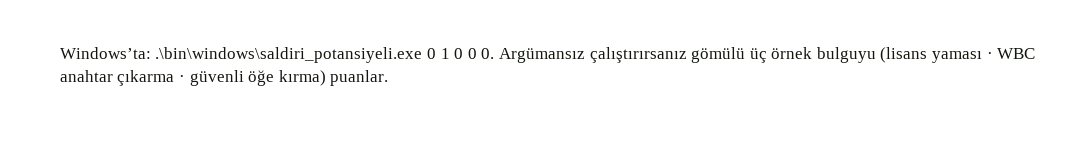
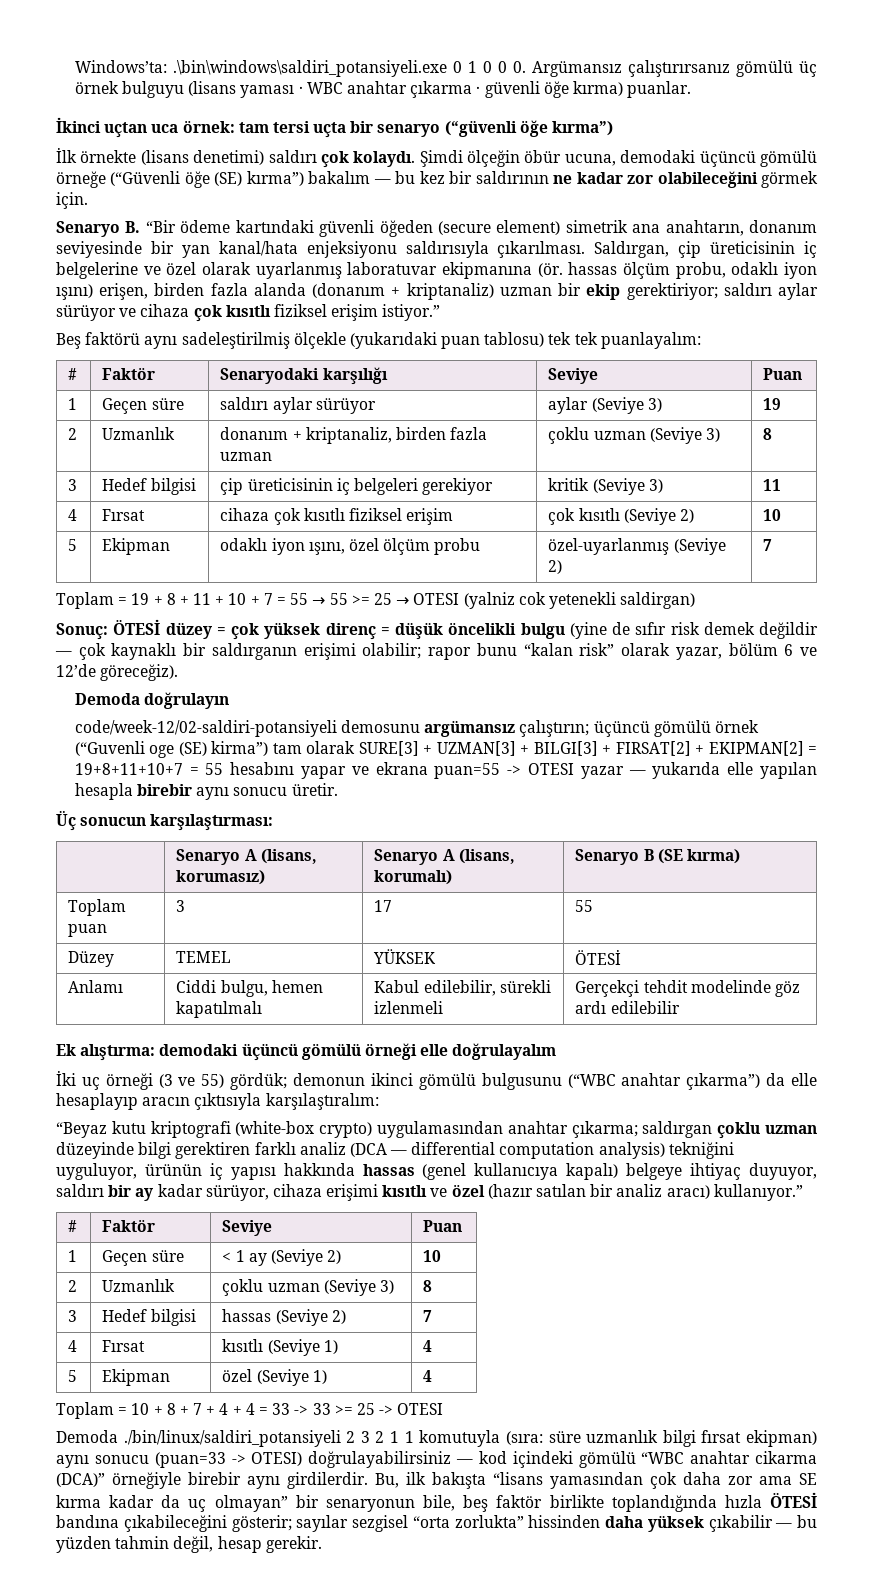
+ İkinci uçtan uca örnek: tam tersi uçta bir senaryo (“güvenli öğe kırma”)
+ İlk örnekte (lisans denetimi) saldırı çok kolaydı. Şimdi ölçeğin öbür ucuna, demodaki üçüncü gömülü örneğe (“Güvenli öğe (SE) kırma”) bakalım — bu kez bir saldırının ne kadar zor olabileceğini görmek için.
+ Senaryo B. “Bir ödeme kartındaki güvenli öğeden (secure element) simetrik ana anahtarın, donanım seviyesinde bir yan kanal/hata enjeksiyonu saldırısıyla çıkarılması. Saldırgan, çip üreticisinin iç belgelerine ve özel olarak uyarlanmış laboratuvar ekipmanına (ör. hassas ölçüm probu, odaklı iyon ışını) erişen, birden fazla alanda (donanım + kriptanaliz) uzman bir ekip gerektiriyor; saldırı aylar sürüyor ve cihaza çok kısıtlı fiziksel erişim istiyor.”
+ Beş faktörü aynı sadeleştirilmiş ölçekle (yukarıdaki puan tablosu) tek tek puanlayalım:
+ # | Faktör | Senaryodaki karşılığı | Seviye | Puan
+ 1 | Geçen süre | saldırı aylar sürüyor | aylar (Seviye 3) | 19
+ 2 | Uzmanlık | donanım + kriptanaliz, birden fazla uzman | çoklu uzman (Seviye 3) | 8
+ 3 | Hedef bilgisi | çip üreticisinin iç belgeleri gerekiyor | kritik (Seviye 3) | 11
+ 4 | Fırsat | cihaza çok kısıtlı fiziksel erişim | çok kısıtlı (Seviye 2) | 10
+ 5 | Ekipman | odaklı iyon ışını, özel ölçüm probu | özel-uyarlanmış (Seviye 2) | 7
+ Toplam = 19 + 8 + 11 + 10 + 7 = 55 → 55 >= 25 → OTESI (yalniz cok yetenekli saldirgan)
+ Sonuç: ÖTESİ düzey = çok yüksek direnç = düşük öncelikli bulgu (yine de sıfır risk demek değildir — çok kaynaklı bir saldırganın erişimi olabilir; rapor bunu “kalan risk” olarak yazar, bölüm 6 ve 12’de göreceğiz).
+ Demoda doğrulayın
+ code/week-12/02-saldiri-potansiyeli demosunu argümansız çalıştırın; üçüncü gömülü örnek (“Guvenli oge (SE) kirma”) tam olarak SURE[3] + UZMAN[3] + BILGI[3] + FIRSAT[2] + EKIPMAN[2] = 19+8+11+10+7 = 55 hesabını yapar ve ekrana puan=55 -> OTESI yazar — yukarıda elle yapılan hesapla birebir aynı sonucu üretir.
+ Üç sonucun karşılaştırması:
+ | Senaryo A (lisans, korumasız) | Senaryo A (lisans, korumalı) | Senaryo B (SE kırma)
+ Toplam puan | 3 | 17 | 55
+ Düzey | TEMEL | YÜKSEK | ÖTESİ
+ Anlamı | Ciddi bulgu, hemen kapatılmalı | Kabul edilebilir, sürekli izlenmeli | Gerçekçi tehdit modelinde göz ardı edilebilir
+ Ek alıştırma: demodaki üçüncü gömülü örneği elle doğrulayalım
+ İki uç örneği (3 ve 55) gördük; demonun ikinci gömülü bulgusunu (“WBC anahtar çıkarma”) da elle hesaplayıp aracın çıktısıyla karşılaştıralım:
+ “Beyaz kutu kriptografi (white-box crypto) uygulamasından anahtar çıkarma; saldırgan çoklu uzman düzeyinde bilgi gerektiren farklı analiz (DCA — differential computation analysis) tekniğini uyguluyor, ürünün iç yapısı hakkında hassas (genel kullanıcıya kapalı) belgeye ihtiyaç duyuyor, saldırı bir ay kadar sürüyor, cihaza erişimi kısıtlı ve özel (hazır satılan bir analiz aracı) kullanıyor.”
+ # | Faktör | Seviye | Puan
+ 1 | Geçen süre | < 1 ay (Seviye 2) | 10
+ 2 | Uzmanlık | çoklu uzman (Seviye 3) | 8
+ 3 | Hedef bilgisi | hassas (Seviye 2) | 7
+ 4 | Fırsat | kısıtlı (Seviye 1) | 4
+ 5 | Ekipman | özel (Seviye 1) | 4
+ Toplam = 10 + 8 + 7 + 4 + 4 = 33 -> 33 >= 25 -> OTESI
+ Demoda ./bin/linux/saldiri_potansiyeli 2 3 2 1 1 komutuyla (sıra: süre uzmanlık bilgi fırsat ekipman) aynı sonucu (puan=33 -> OTESI) doğrulayabilirsiniz — kod içindeki gömülü “WBC anahtar cikarma (DCA)” örneğiyle birebir aynı girdilerdir. Bu, ilk bakışta “lisans yamasından çok daha zor ama SE kırma kadar da uç olmayan” bir senaryonun bile, beş faktör birlikte toplandığında hızla ÖTESİ bandına çıkabileceğini gösterir; sayılar sezgisel “orta zorlukta” hissinden daha yüksek çıkabilir — bu yüzden tahmin değil, hesap gerekir.

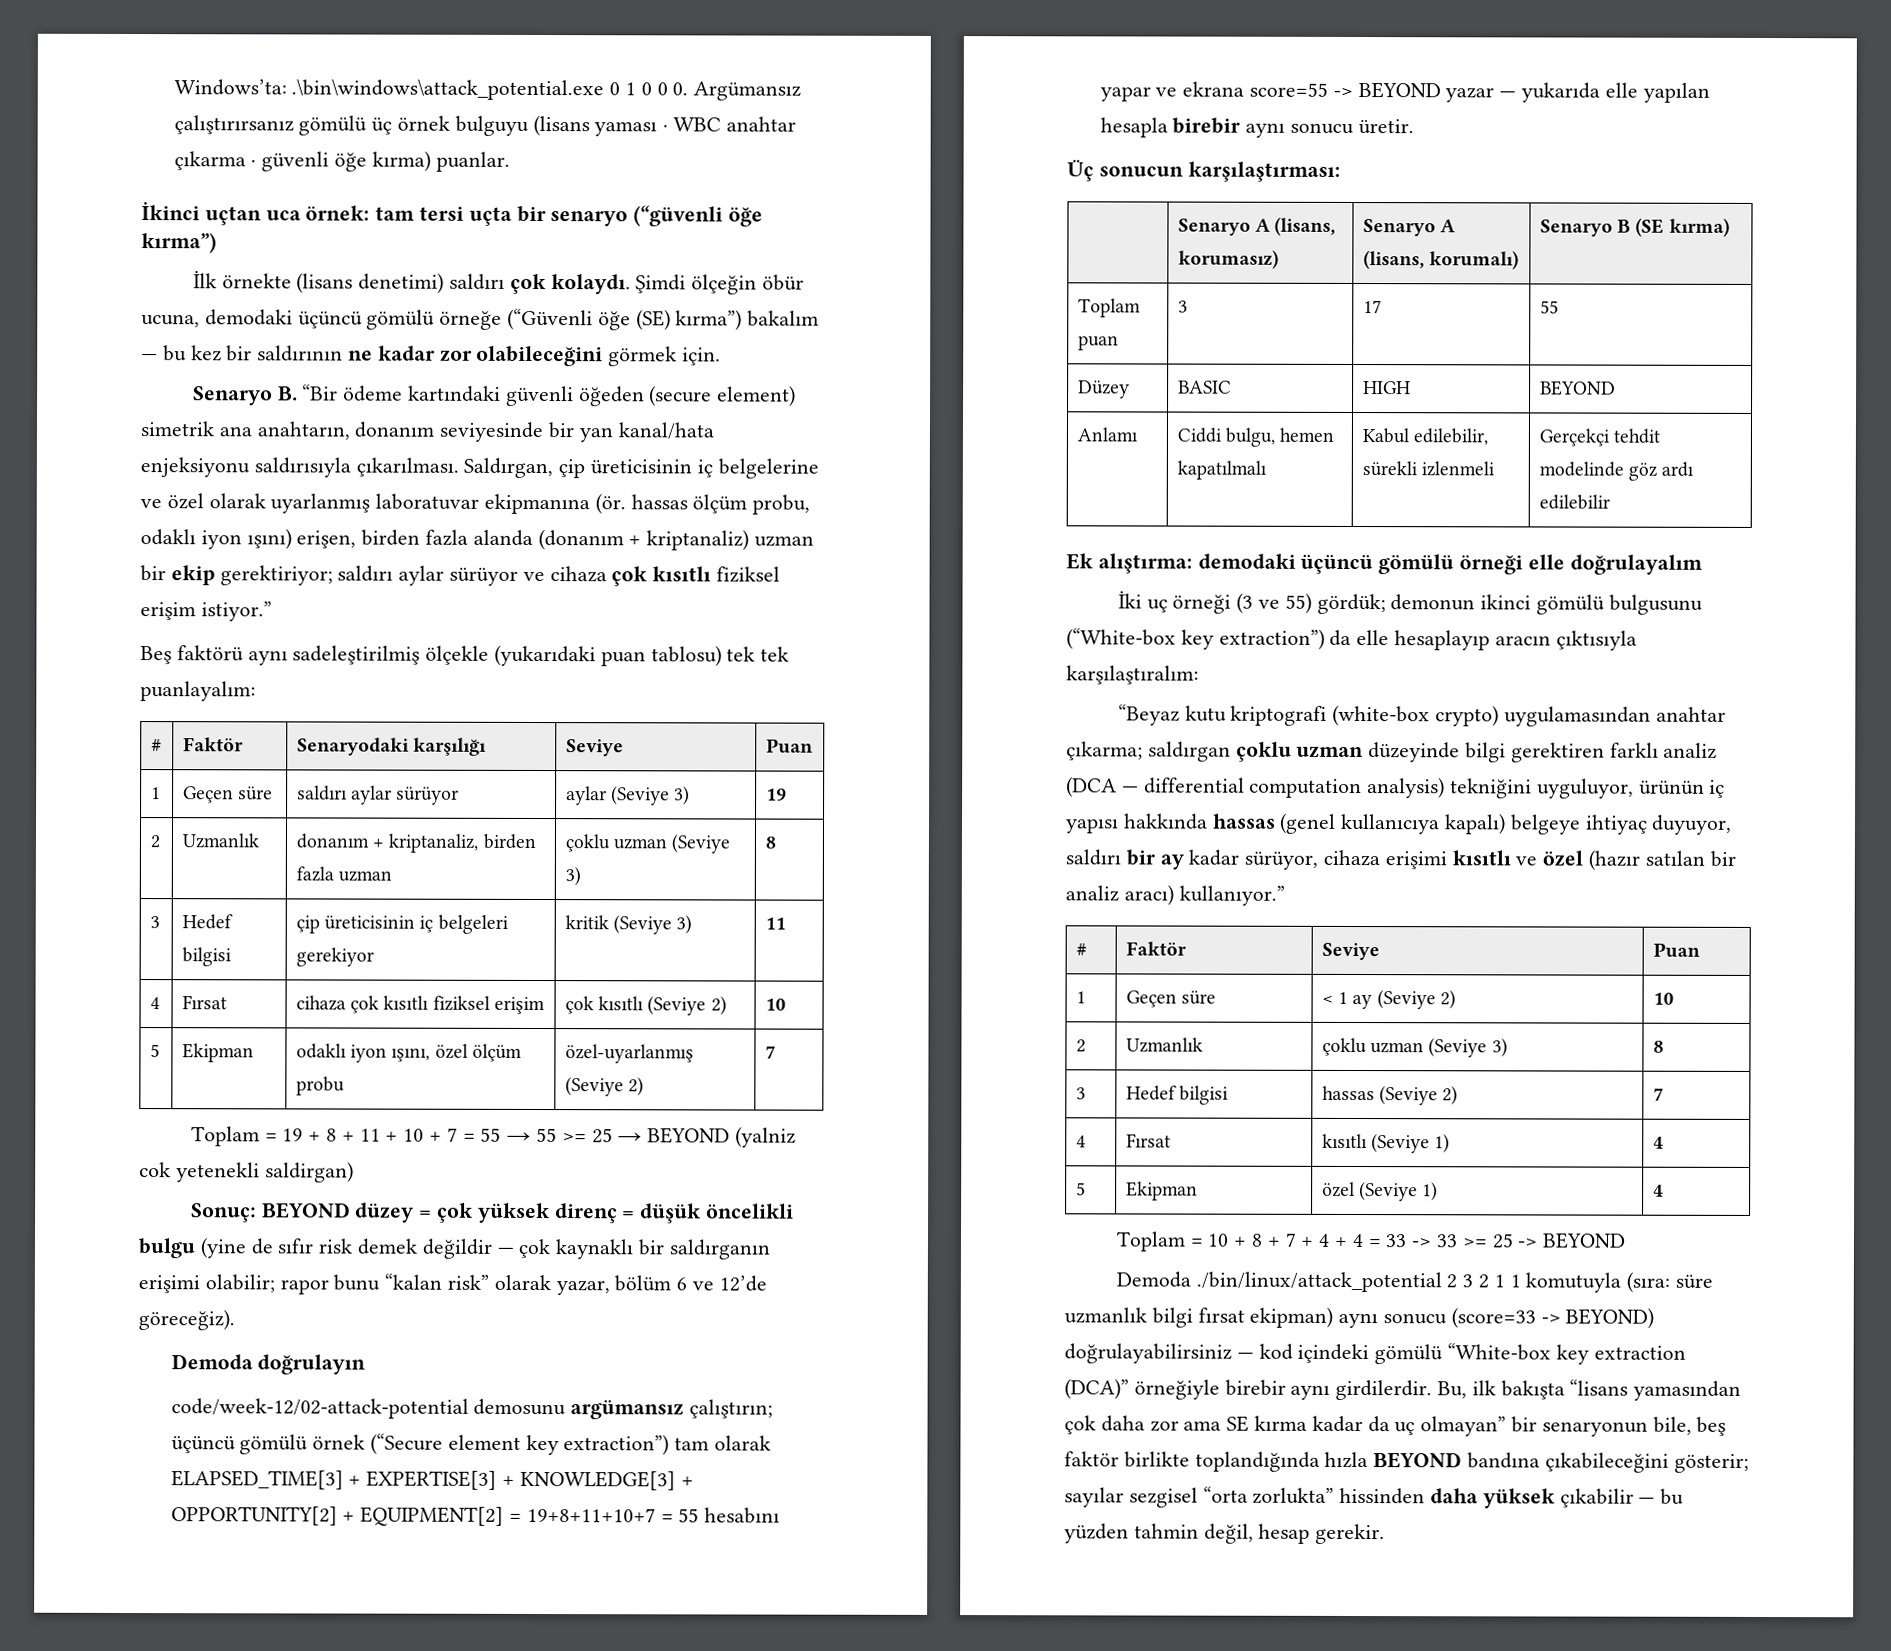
- Windows’ta: .\bin\windows\saldiri_potansiyeli.exe 0 1 0 0 0. Argümansız çalıştırırsanız gömülü üç örnek bulguyu (lisans yaması · WBC anahtar çıkarma · güvenli öğe kırma) puanlar.
+ Windows’ta: .\bin\windows\attack_potential.exe 0 1 0 0 0. Argümansız çalıştırırsanız gömülü üç örnek bulguyu (lisans yaması · WBC anahtar çıkarma · güvenli öğe kırma) puanlar.
- Toplam = 19 + 8 + 11 + 10 + 7 = 55 → 55 >= 25 → OTESI (yalniz cok yetenekli saldirgan)
+ Toplam = 19 + 8 + 11 + 10 + 7 = 55 → 55 >= 25 → BEYOND (yalniz cok yetenekli saldirgan)
- Sonuç: ÖTESİ düzey = çok yüksek direnç = düşük öncelikli bulgu (yine de sıfır risk demek değildir — çok kaynaklı bir saldırganın erişimi olabilir; rapor bunu “kalan risk” olarak yazar, bölüm 6 ve 12’de göreceğiz).
+ Sonuç: BEYOND düzey = çok yüksek direnç = düşük öncelikli bulgu (yine de sıfır risk demek değildir — çok kaynaklı bir saldırganın erişimi olabilir; rapor bunu “kalan risk” olarak yazar, bölüm 6 ve 12’de göreceğiz).
- code/week-12/02-saldiri-potansiyeli demosunu argümansız çalıştırın; üçüncü gömülü örnek (“Guvenli oge (SE) kirma”) tam olarak SURE[3] + UZMAN[3] + BILGI[3] + FIRSAT[2] + EKIPMAN[2] = 19+8+11+10+7 = 55 hesabını yapar ve ekrana puan=55 -> OTESI yazar — yukarıda elle yapılan hesapla birebir aynı sonucu üretir.
+ code/week-12/02-attack-potential demosunu argümansız çalıştırın; üçüncü gömülü örnek (“Secure element key extraction”) tam olarak ELAPSED_TIME[3] + EXPERTISE[3] + KNOWLEDGE[3] + OPPORTUNITY[2] + EQUIPMENT[2] = 19+8+11+10+7 = 55 hesabını yapar ve ekrana score=55 -> BEYOND yazar — yukarıda elle yapılan hesapla birebir aynı sonucu üretir.
- Düzey | TEMEL | YÜKSEK | ÖTESİ
+ Düzey | BASIC | HIGH | BEYOND
- İki uç örneği (3 ve 55) gördük; demonun ikinci gömülü bulgusunu (“WBC anahtar çıkarma”) da elle hesaplayıp aracın çıktısıyla karşılaştıralım:
+ İki uç örneği (3 ve 55) gördük; demonun ikinci gömülü bulgusunu (“White-box key extraction”) da elle hesaplayıp aracın çıktısıyla karşılaştıralım:
- Toplam = 10 + 8 + 7 + 4 + 4 = 33 -> 33 >= 25 -> OTESI
- Demoda ./bin/linux/saldiri_potansiyeli 2 3 2 1 1 komutuyla (sıra: süre uzmanlık bilgi fırsat ekipman) aynı sonucu (puan=33 -> OTESI) doğrulayabilirsiniz — kod içindeki gömülü “WBC anahtar cikarma (DCA)” örneğiyle birebir aynı girdilerdir.
+ Toplam = 10 + 8 + 7 + 4 + 4 = 33 -> 33 >= 25 -> BEYOND
+ Demoda ./bin/linux/attack_potential 2 3 2 1 1 komutuyla (sıra: süre uzmanlık bilgi fırsat ekipman) aynı sonucu (score=33 -> BEYOND) doğrulayabilirsiniz — kod içindeki gömülü “White-box key extraction (DCA)” örneğiyle birebir aynı girdilerdir.
- Bu, ilk bakışta “lisans yamasından çok daha zor ama SE kırma kadar da uç olmayan” bir senaryonun bile, beş faktör birlikte toplandığında hızla ÖTESİ bandına çıkabileceğini gösterir; sayılar sezgisel “orta zorlukta” hissinden daha yüksek çıkabilir — bu yüzden tahmin değil, hesap gerekir.
+ Bu, ilk bakışta “lisans yamasından çok daha zor ama SE kırma kadar da uç olmayan” bir senaryonun bile, beş faktör birlikte toplandığında hızla BEYOND bandına çıkabileceğini gösterir; sayılar sezgisel “orta zorlukta” hissinden daha yüksek çıkabilir — bu yüzden tahmin değil, hesap gerekir.

